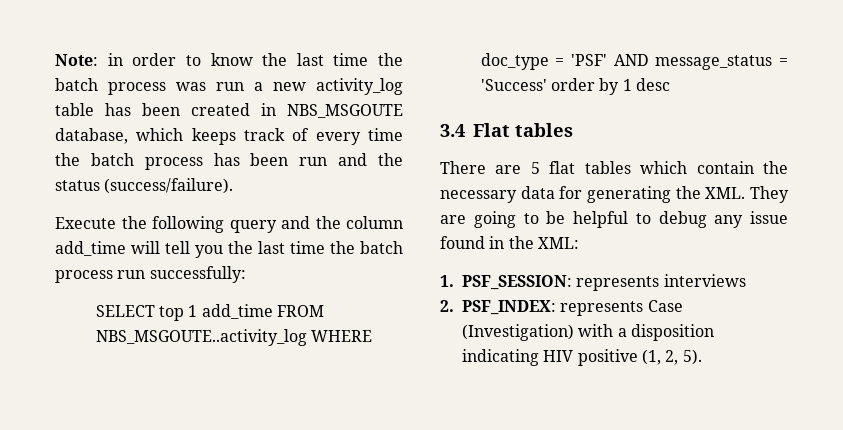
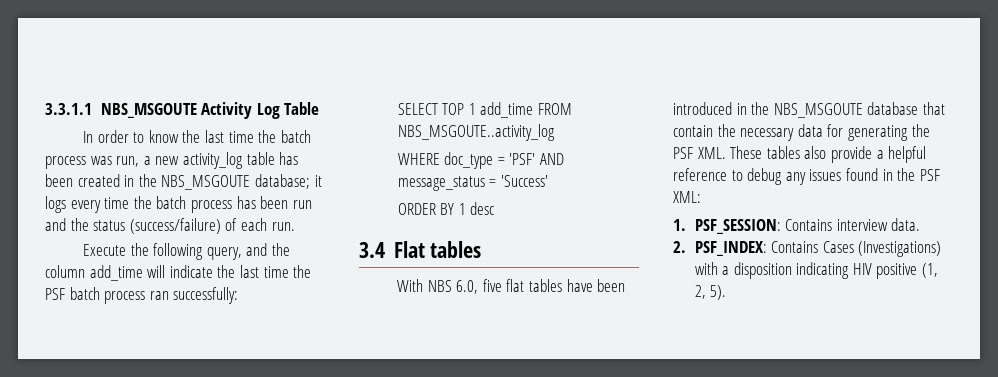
- Note: in order to know the last time the batch process was run a new activity_log table has been created in NBS_MSGOUTE database, which keeps track of every time the batch process has been run and the status (success/failure).
+ 3.3.1.1 NBS_MSGOUTE Activity Log Table
+ In order to know the last time the batch process was run, a new activity_log table has been created in the NBS_MSGOUTE database; it logs every time the batch process has been run and the status (success/failure) of each run.
- Execute the following query and the column add_time will tell you the last time the batch process run successfully:
+ Execute the following query, and the column add_time will indicate the last time the PSF batch process ran successfully:
- SELECT top 1 add_time FROM NBS_MSGOUTE..activity_log WHERE doc_type = 'PSF' AND message_status = 'Success' order by 1 desc
+ SELECT TOP 1 add_time FROM NBS_MSGOUTE..activity_log
+ WHERE doc_type = 'PSF' AND message_status = 'Success'
+ ORDER BY 1 desc
- There are 5 flat tables which contain the necessary data for generating the XML. They are going to be helpful to debug any issue found in the XML:
+ With NBS 6.0, five flat tables have been introduced in the NBS_MSGOUTE database that contain the necessary data for generating the PSF XML. These tables also provide a helpful reference to debug any issues found in the PSF XML:
- 1. PSF_SESSION: represents interviews
+ 1. PSF_SESSION: Contains interview data.
- 2. PSF_INDEX: represents Case (Investigation) with a disposition indicating HIV positive (1, 2, 5).
+ 2. PSF_INDEX: Contains Cases (Investigations) with a disposition indicating HIV positive (1, 2, 5).

